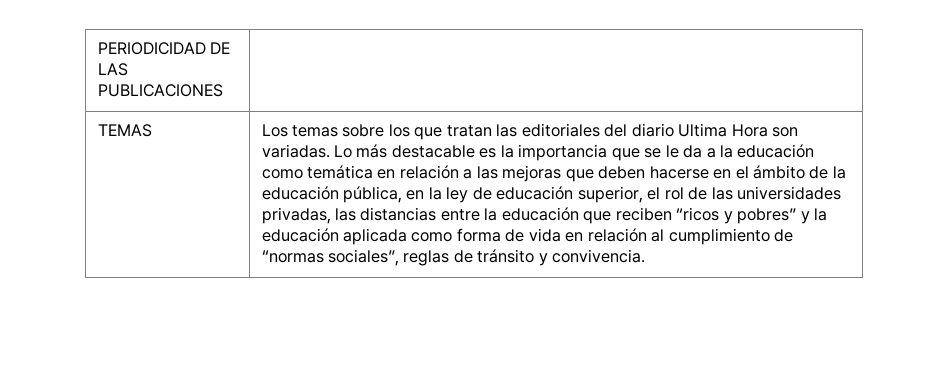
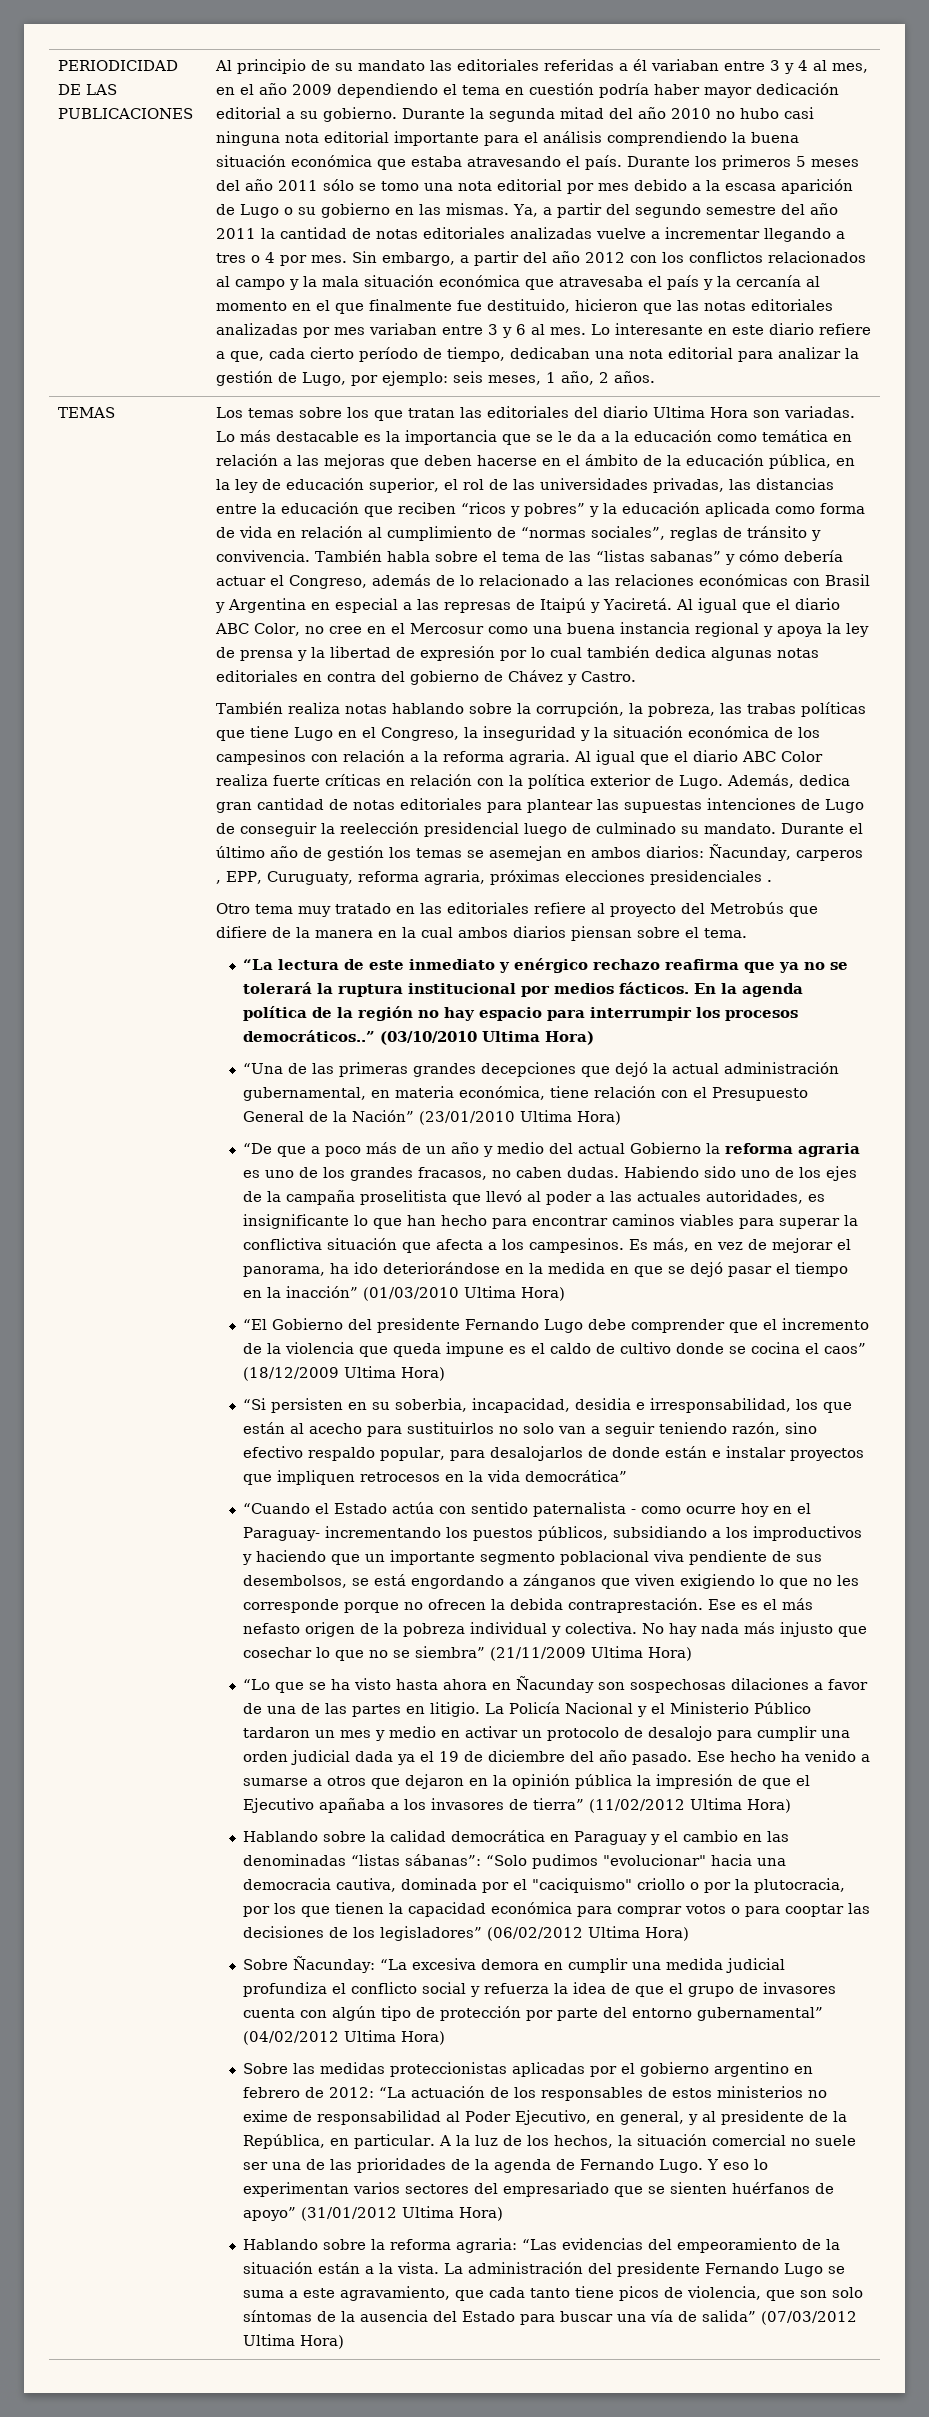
+ Al principio de su mandato las editoriales referidas a él variaban entre 3 y 4 al mes, en el año 2009 dependiendo el tema en cuestión podría haber mayor dedicación editorial a su gobierno. Durante la segunda mitad del año 2010 no hubo casi ninguna nota editorial importante para el análisis comprendiendo la buena situación económica que estaba atravesando el país. Durante los primeros 5 meses del año 2011 sólo se tomo una nota editorial por mes debido a la escasa aparición de Lugo o su gobierno en las mismas. Ya, a partir del segundo semestre del año 2011 la cantidad de notas editoriales analizadas vuelve a incrementar llegando a tres o 4 por mes. Sin embargo, a partir del año 2012 con los conflictos relacionados al campo y la mala situación económica que atravesaba el país y la cercanía al momento en el que finalmente fue destituido, hicieron que las notas editoriales analizadas por mes variaban entre 3 y 6 al mes. Lo interesante en este diario refiere a que, cada cierto período de tiempo, dedicaban una nota editorial para analizar la gestión de Lugo, por ejemplo: seis meses, 1 año, 2 años.
+ También habla sobre el tema de las “listas sabanas” y cómo debería actuar el Congreso, además de lo relacionado a las relaciones económicas con Brasil y Argentina en especial a las represas de Itaipú y Yaciretá. Al igual que el diario ABC Color, no cree en el Mercosur como una buena instancia regional y apoya la ley de prensa y la libertad de expresión por lo cual también dedica algunas notas editoriales en contra del gobierno de Chávez y Castro.
+ También realiza notas hablando sobre la corrupción, la pobreza, las trabas políticas que tiene Lugo en el Congreso, la inseguridad y la situación económica de los campesinos con relación a la reforma agraria. Al igual que el diario ABC Color realiza fuerte críticas en relación con la política exterior de Lugo. Además, dedica gran cantidad de notas editoriales para plantear las supuestas intenciones de Lugo de conseguir la reelección presidencial luego de culminado su mandato. Durante el último año de gestión los temas se asemejan en ambos diarios: Ñacunday, carperos , EPP, Curuguaty, reforma agraria, próximas elecciones presidenciales .
+ Otro tema muy tratado en las editoriales refiere al proyecto del Metrobús que difiere de la manera en la cual ambos diarios piensan sobre el tema.
+ “La lectura de este inmediato y enérgico rechazo reafirma que ya no se tolerará la ruptura institucional por medios fácticos. En la agenda política de la región no hay espacio para interrumpir los procesos democráticos..” (03/10/2010 Ultima Hora)
+ “Una de las primeras grandes decepciones que dejó la actual administración gubernamental, en materia económica, tiene relación con el Presupuesto General de la Nación” (23/01/2010 Ultima Hora)
+ “De que a poco más de un año y medio del actual Gobierno la reforma agraria es uno de los grandes fracasos, no caben dudas. Habiendo sido uno de los ejes de la campaña proselitista que llevó al poder a las actuales autoridades, es insignificante lo que han hecho para encontrar caminos viables para superar la conflictiva situación que afecta a los campesinos. Es más, en vez de mejorar el panorama, ha ido deteriorándose en la medida en que se dejó pasar el tiempo en la inacción” (01/03/2010 Ultima Hora)
+ “El Gobierno del presidente Fernando Lugo debe comprender que el incremento de la violencia que queda impune es el caldo de cultivo donde se cocina el caos” (18/12/2009 Ultima Hora)
+ “Si persisten en su soberbia, incapacidad, desidia e irresponsabilidad, los que están al acecho para sustituirlos no solo van a seguir teniendo razón, sino efectivo respaldo popular, para desalojarlos de donde están e instalar proyectos que impliquen retrocesos en la vida democrática”
+ “Cuando el Estado actúa con sentido paternalista - como ocurre hoy en el Paraguay- incrementando los puestos públicos, subsidiando a los improductivos y haciendo que un importante segmento poblacional viva pendiente de sus desembolsos, se está engordando a zánganos que viven exigiendo lo que no les corresponde porque no ofrecen la debida contraprestación. Ese es el más nefasto origen de la pobreza individual y colectiva. No hay nada más injusto que cosechar lo que no se siembra” (21/11/2009 Ultima Hora)
+ “Lo que se ha visto hasta ahora en Ñacunday son sospechosas dilaciones a favor de una de las partes en litigio. La Policía Nacional y el Ministerio Público tardaron un mes y medio en activar un protocolo de desalojo para cumplir una orden judicial dada ya el 19 de diciembre del año pasado. Ese hecho ha venido a sumarse a otros que dejaron en la opinión pública la impresión de que el Ejecutivo apañaba a los invasores de tierra” (11/02/2012 Ultima Hora)
+ Hablando sobre la calidad democrática en Paraguay y el cambio en las denominadas “listas sábanas”: “Solo pudimos "evolucionar" hacia una democracia cautiva, dominada por el "caciquismo" criollo o por la plutocracia, por los que tienen la capacidad económica para comprar votos o para cooptar las decisiones de los legisladores” (06/02/2012 Ultima Hora)
+ Sobre Ñacunday: “La excesiva demora en cumplir una medida judicial profundiza el conflicto social y refuerza la idea de que el grupo de invasores cuenta con algún tipo de protección por parte del entorno gubernamental” (04/02/2012 Ultima Hora)
+ Sobre las medidas proteccionistas aplicadas por el gobierno argentino en febrero de 2012: “La actuación de los responsables de estos ministerios no exime de responsabilidad al Poder Ejecutivo, en general, y al presidente de la República, en particular. A la luz de los hechos, la situación comercial no suele ser una de las prioridades de la agenda de Fernando Lugo. Y eso lo experimentan varios sectores del empresariado que se sienten huérfanos de apoyo” (31/01/2012 Ultima Hora)
+ Hablando sobre la reforma agraria: “Las evidencias del empeoramiento de la situación están a la vista. La administración del presidente Fernando Lugo se suma a este agravamiento, que cada tanto tiene picos de violencia, que son solo síntomas de la ausencia del Estado para buscar una vía de salida” (07/03/2012 Ultima Hora)

